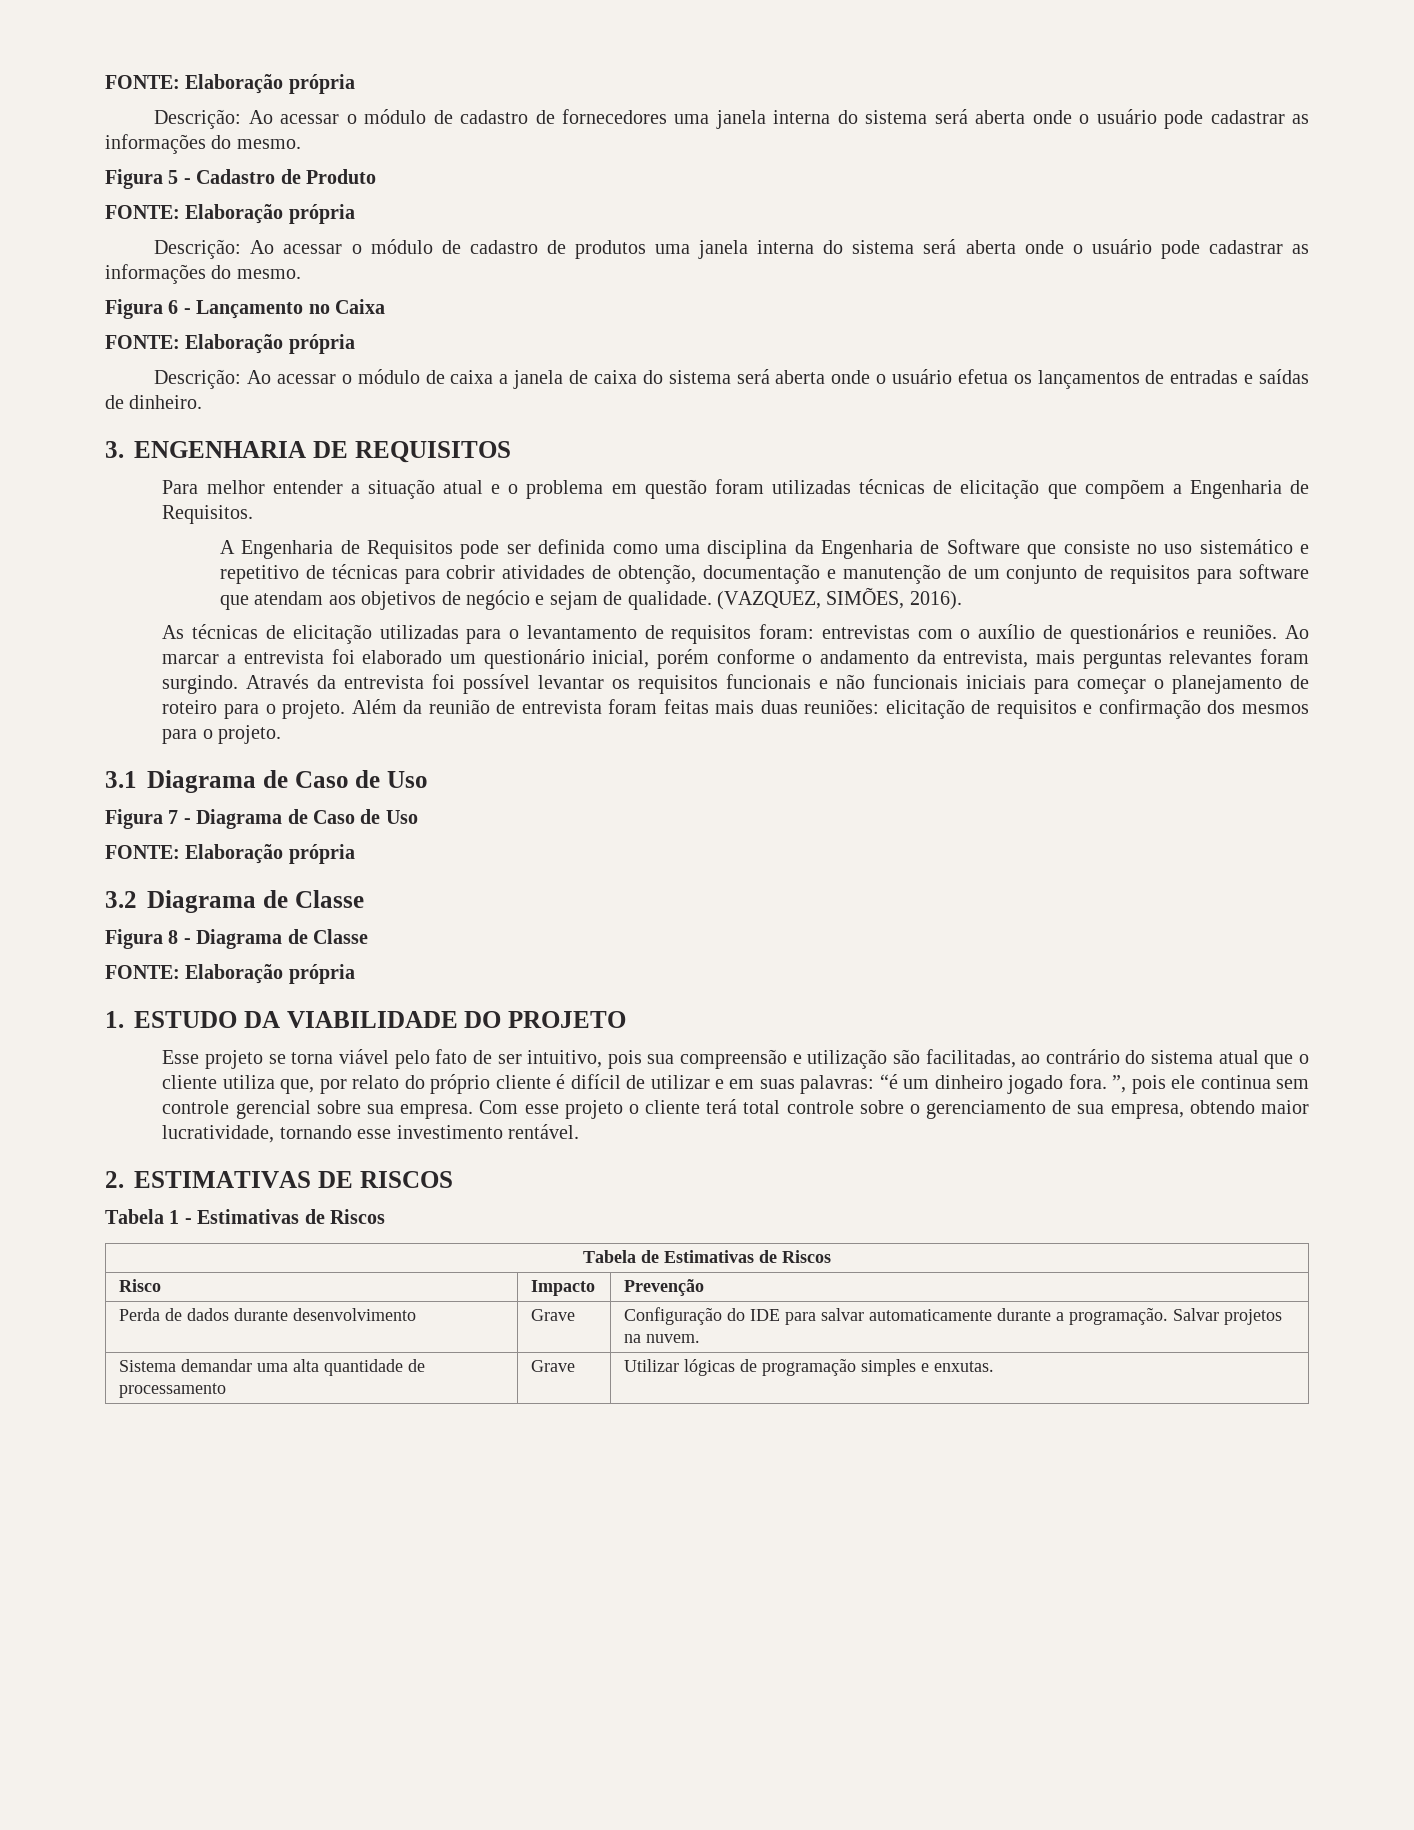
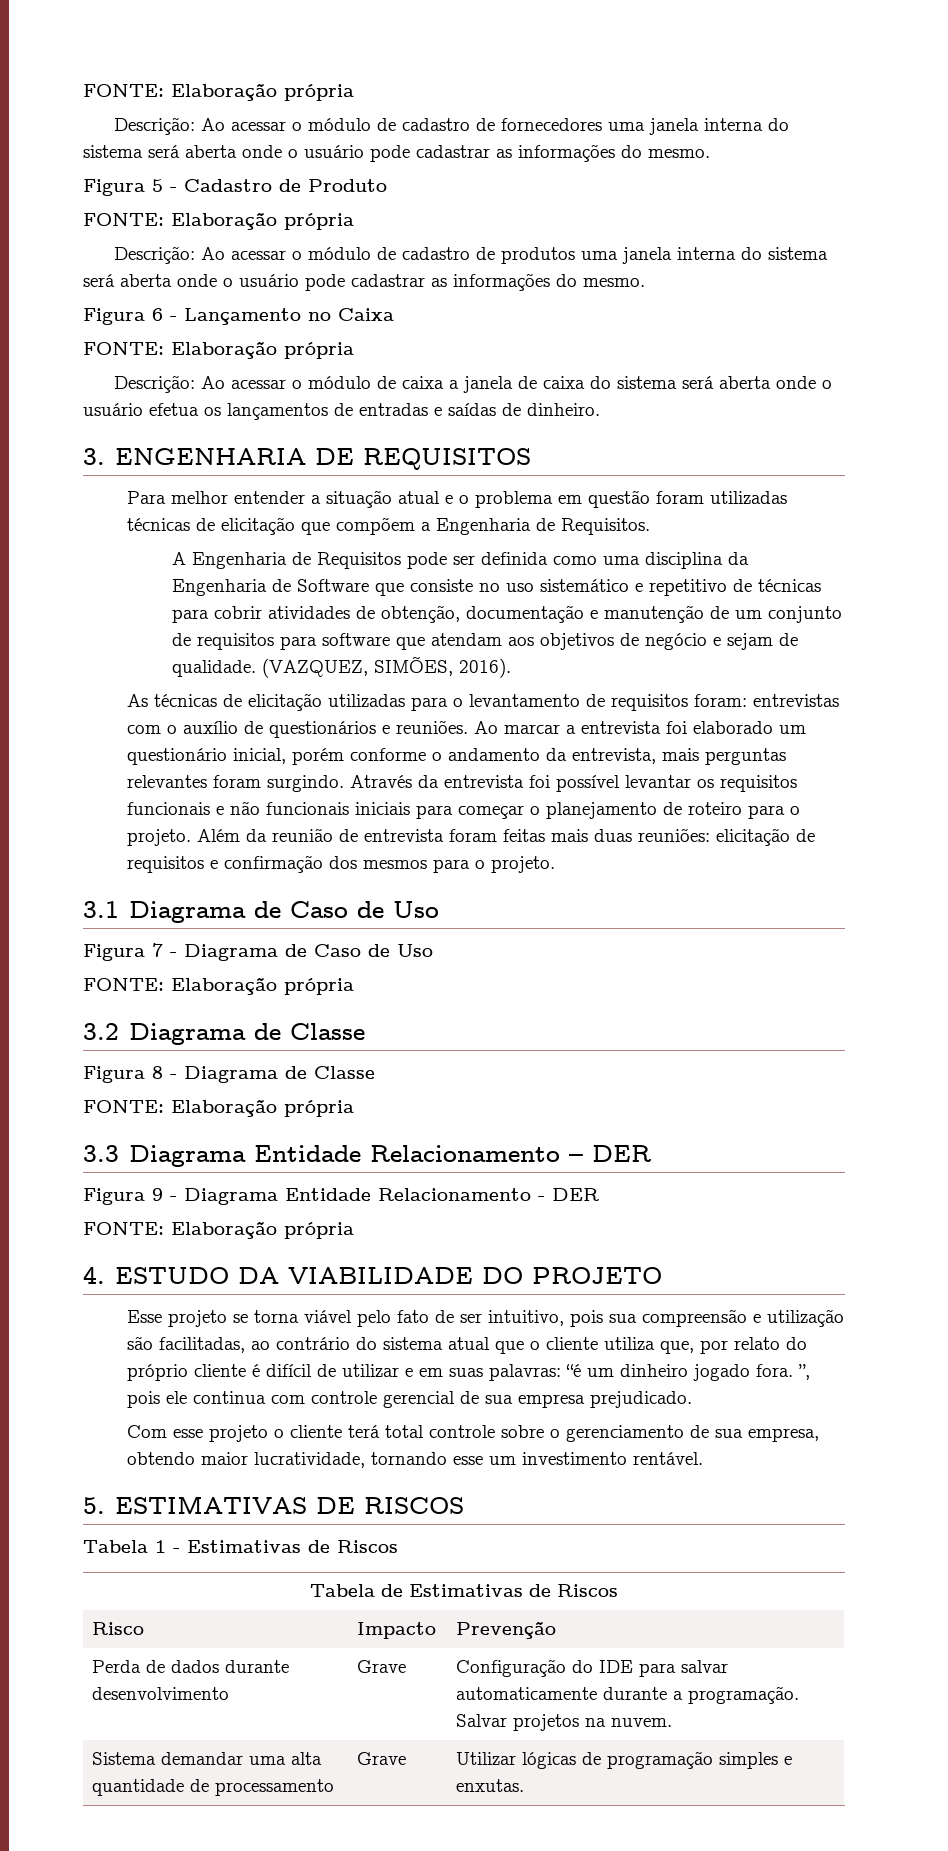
- 1. ESTUDO DA VIABILIDADE DO PROJETO
+ 3.3 Diagrama Entidade Relacionamento – DER
+ Figura 9 - Diagrama Entidade Relacionamento - DER
+ FONTE: Elaboração própria
+ 4. ESTUDO DA VIABILIDADE DO PROJETO
- “é um dinheiro jogado fora. ”, pois ele continua sem controle gerencial sobre sua empresa. Com esse projeto o cliente terá total controle sobre o gerenciamento de sua empresa, obtendo maior lucratividade, tornando esse investimento rentável.
+ “é um dinheiro jogado fora. ”, pois ele continua com controle gerencial de sua empresa prejudicado.
+ Com esse projeto o cliente terá total controle sobre o gerenciamento de sua empresa, obtendo maior lucratividade, tornando esse um investimento rentável.
- 2. ESTIMATIVAS DE RISCOS
+ 5. ESTIMATIVAS DE RISCOS

